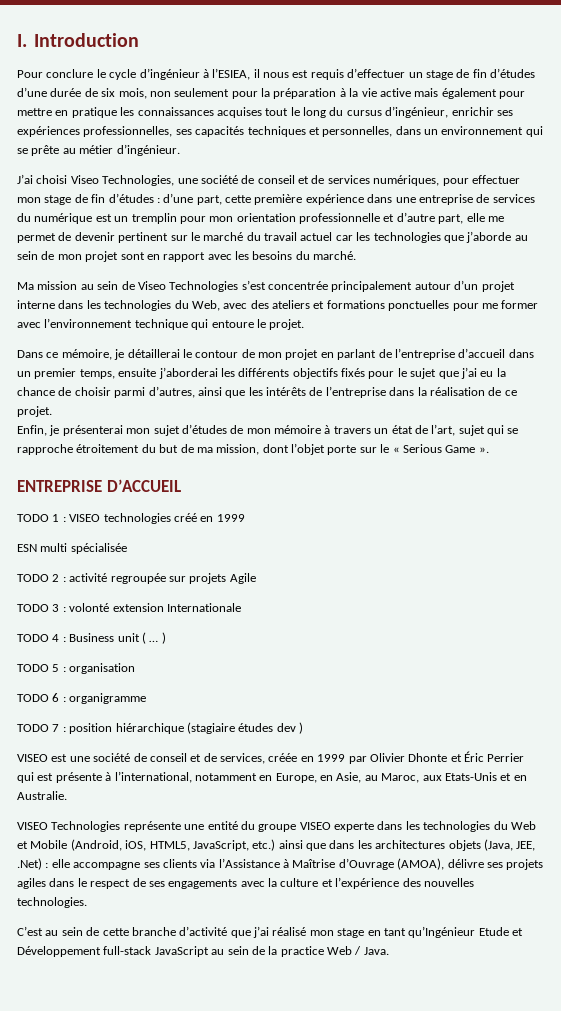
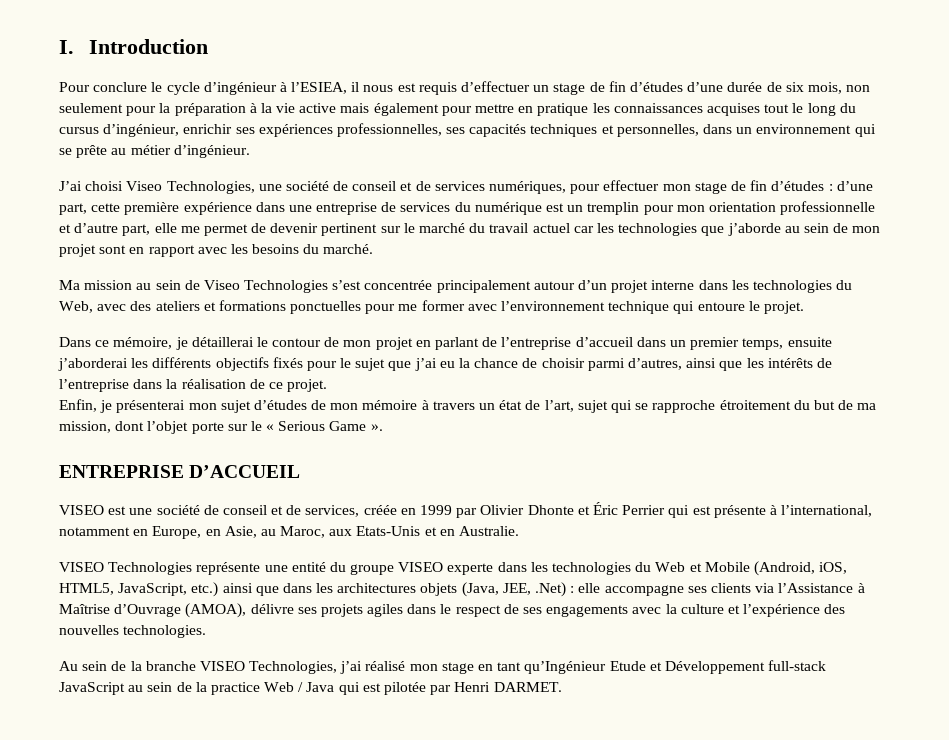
- TODO 1 : VISEO technologies créé en 1999
- ESN multi spécialisée
- TODO 2 : activité regroupée sur projets Agile
- TODO 3 : volonté extension Internationale
- TODO 4 : Business unit ( … )
- TODO 5 : organisation
- TODO 6 : organigramme
- TODO 7 : position hiérarchique (stagiaire études dev )
- C’est au sein de cette branche d’activité que j’ai réalisé mon stage en tant qu’Ingénieur Etude et Développement full-stack JavaScript au sein de la practice Web / Java.
+ Au sein de la branche VISEO Technologies, j’ai réalisé mon stage en tant qu’Ingénieur Etude et Développement full-stack JavaScript au sein de la practice Web / Java qui est pilotée par Henri DARMET.

